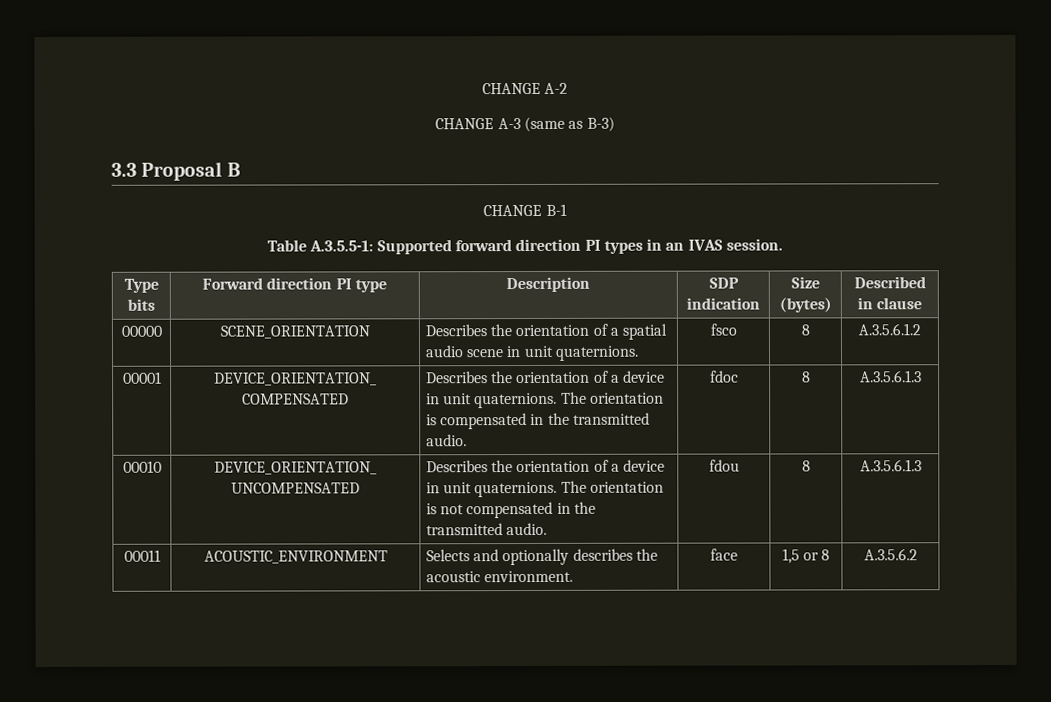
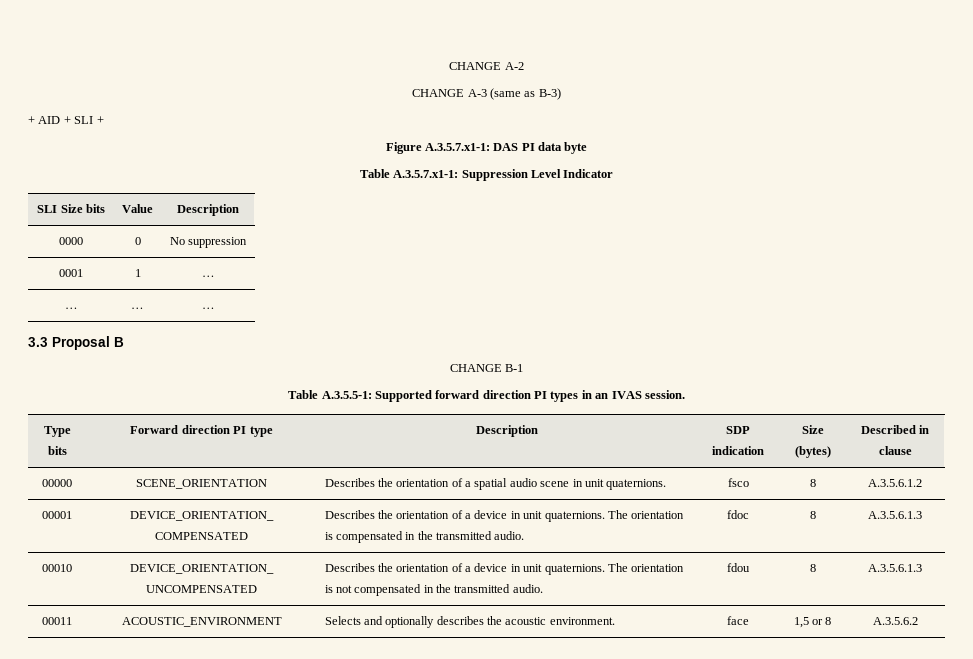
+ + AID + SLI +
+ Figure A.3.5.7.x1-1: DAS PI data byte
+ Table A.3.5.7.x1-1: Suppression Level Indicator
+ SLI Size bits | Value | Description
+ 0000 | 0 | No suppression
+ 0001 | 1 | …
+ … | … | …

